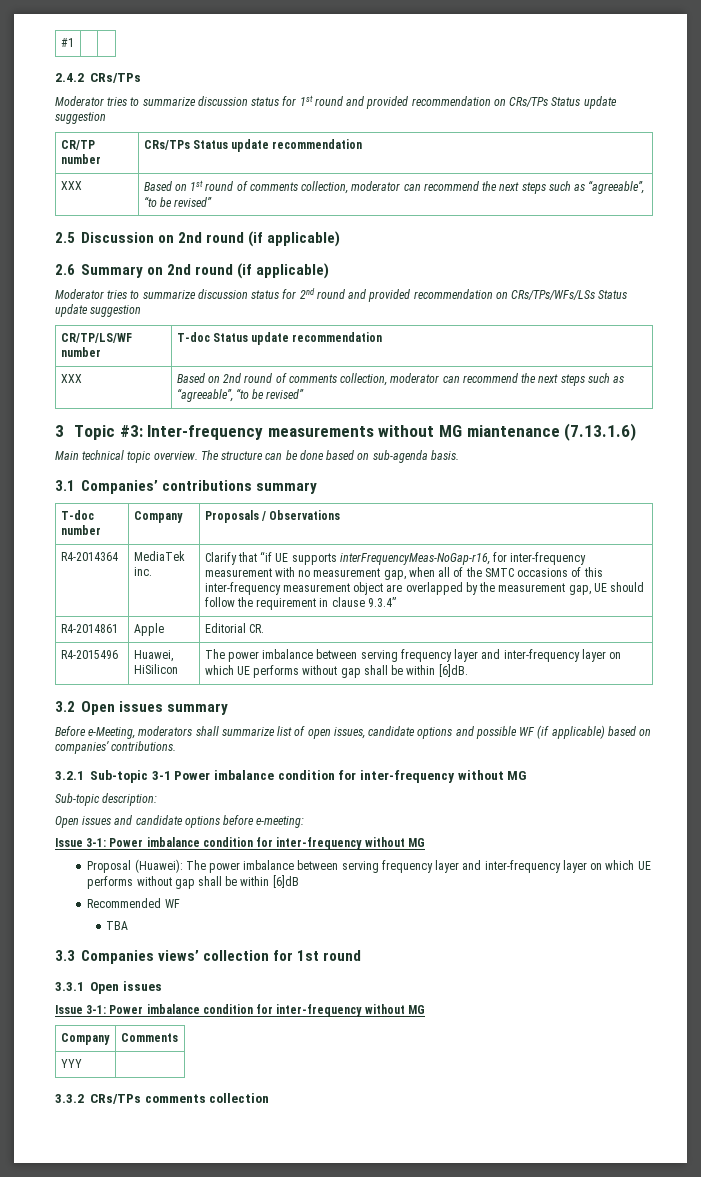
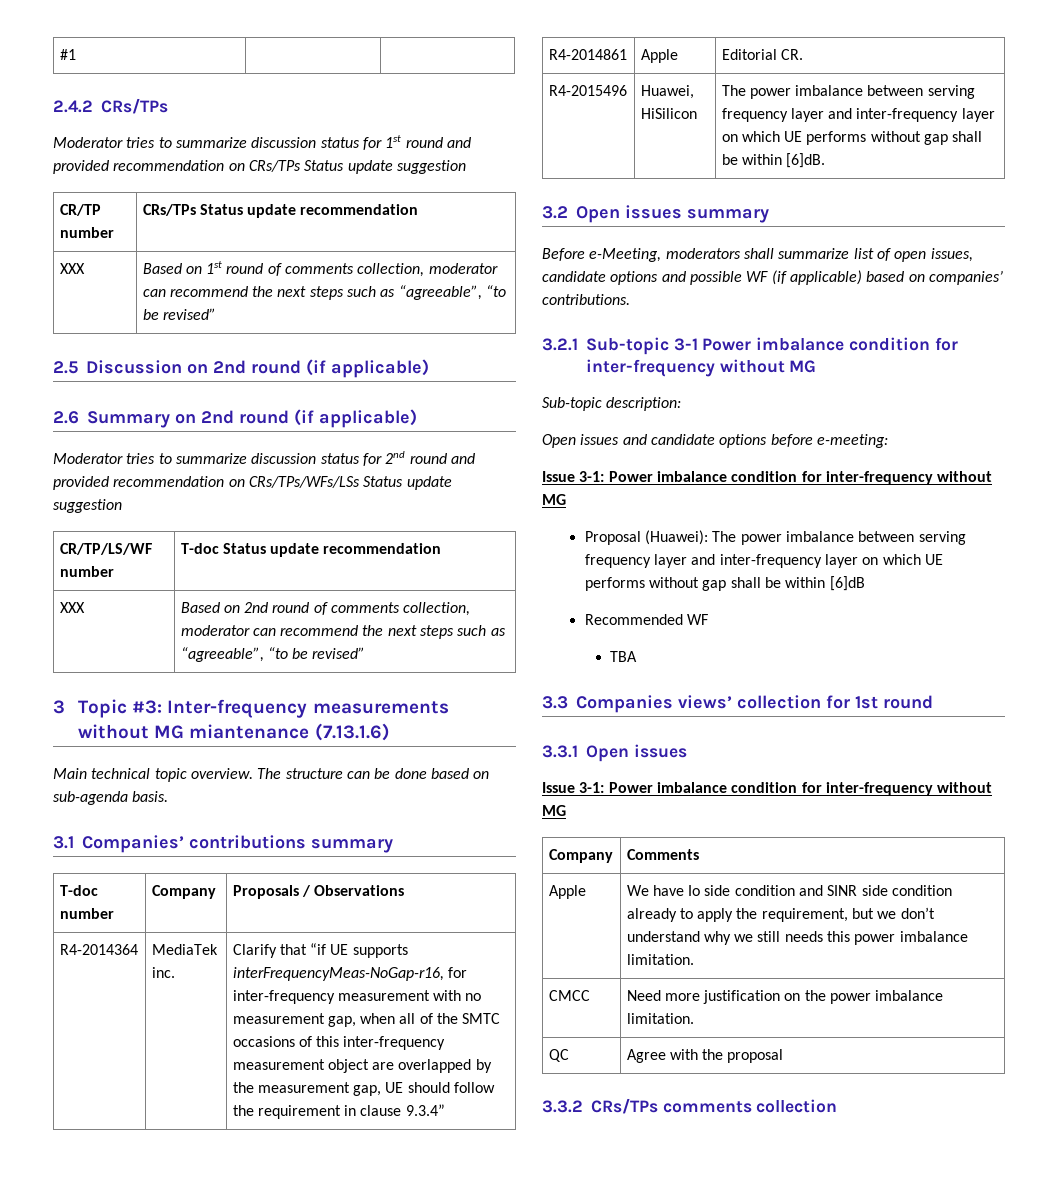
- YYY |
+ Apple | We have Io side condition and SINR side condition already to apply the requirement, but we don’t understand why we still needs this power imbalance limitation.
+ CMCC | Need more justification on the power imbalance limitation.
+ QC | Agree with the proposal

